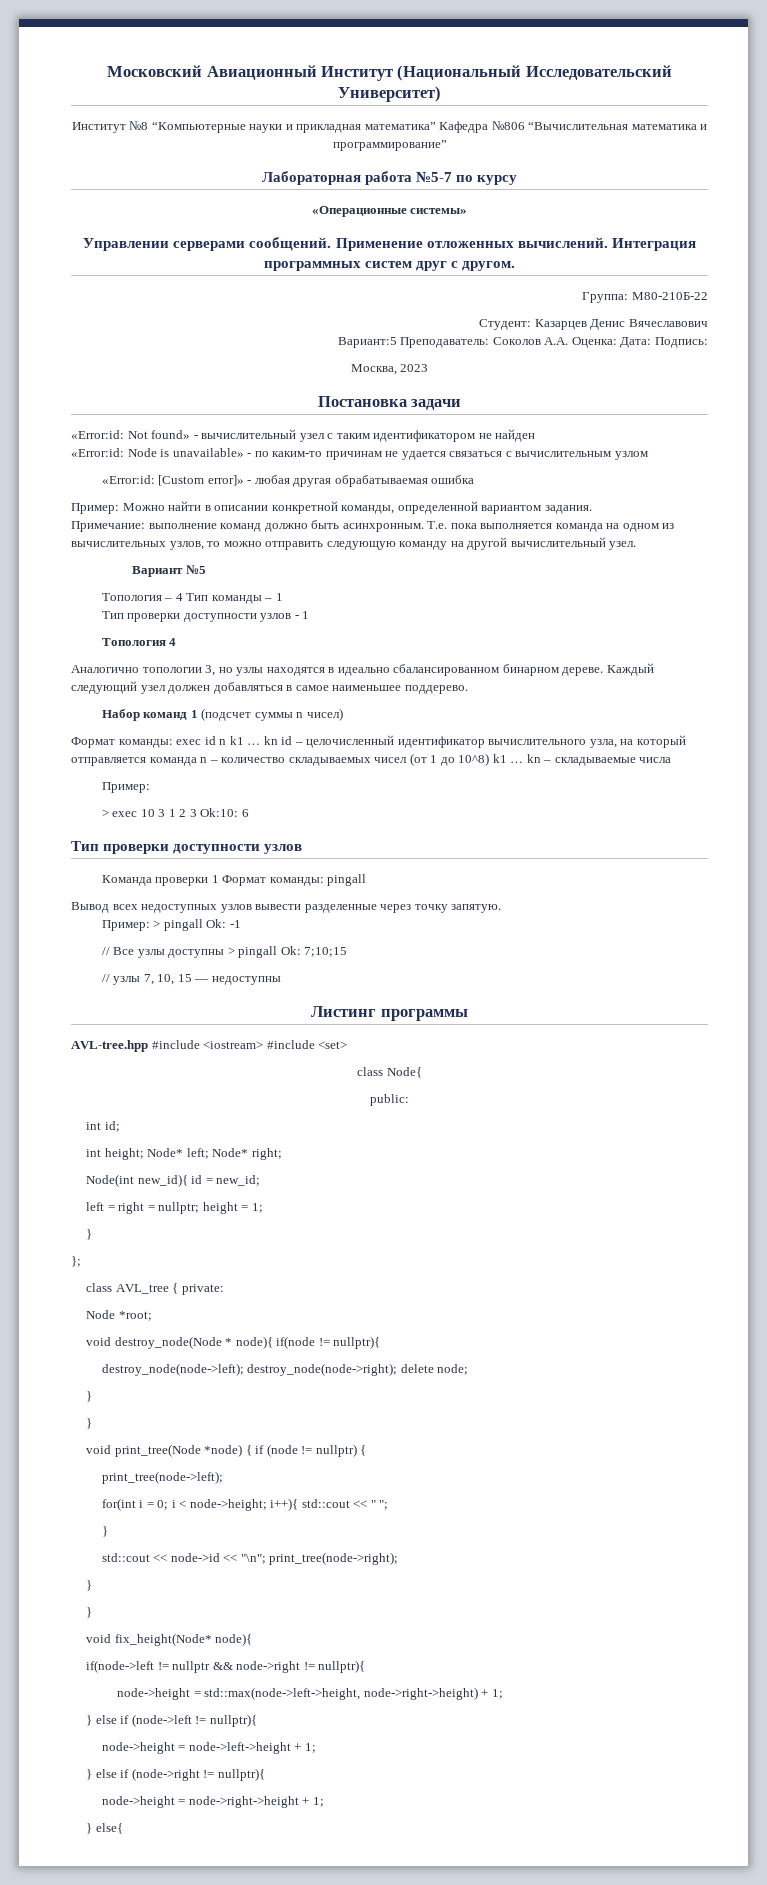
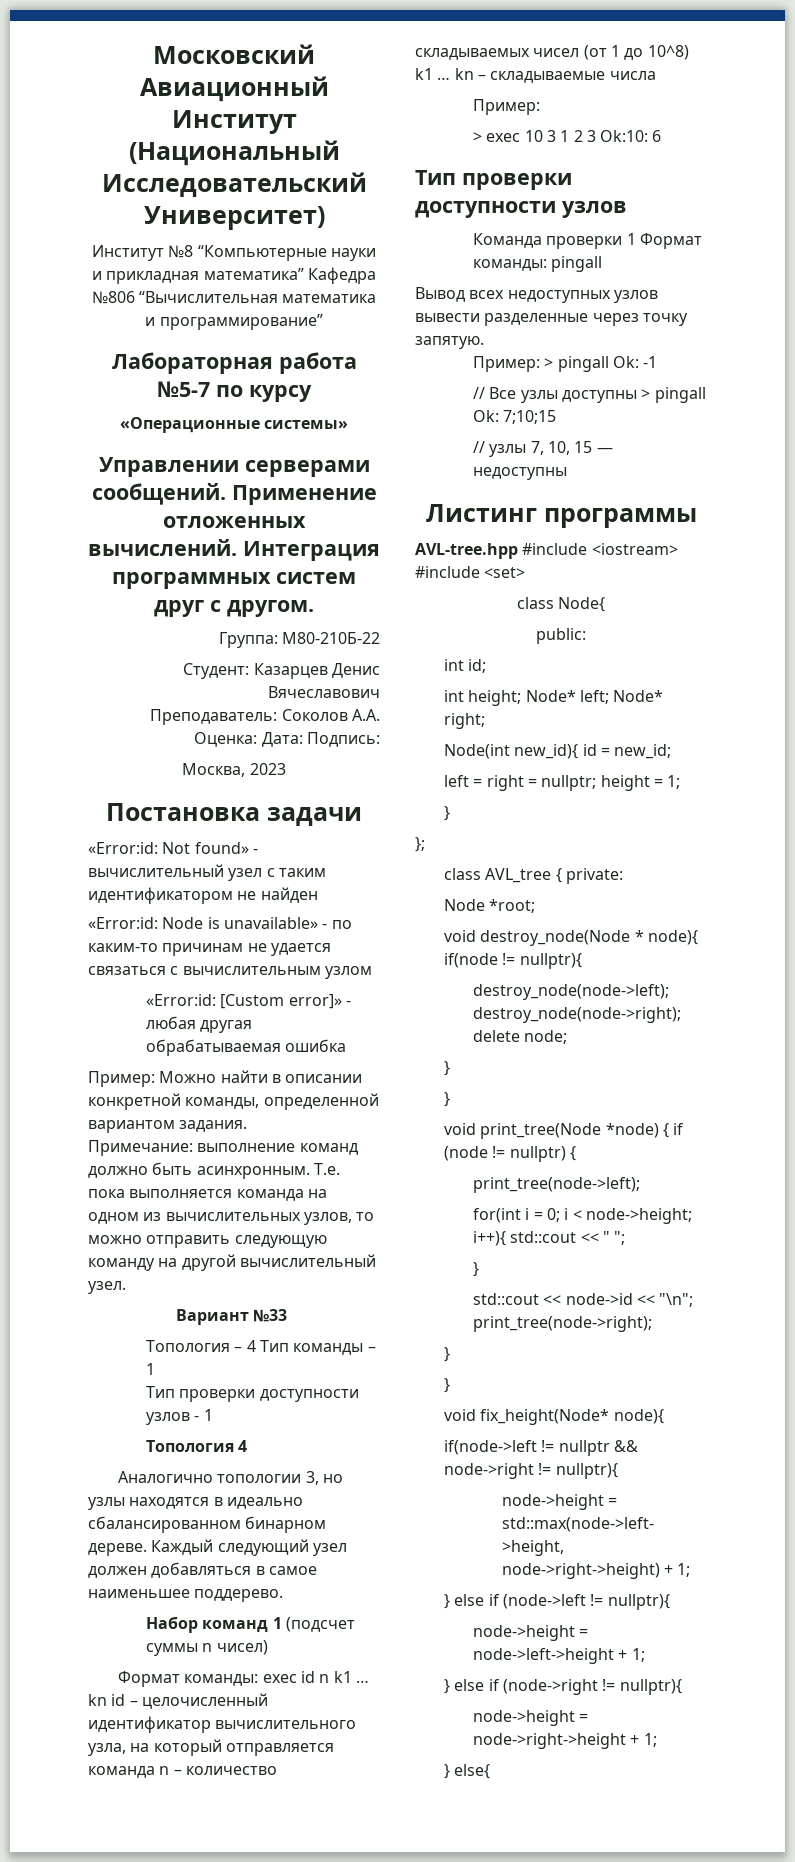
- Вариант:5 Преподаватель: Соколов А.А. Оценка: Дата: Подпись:
+ Преподаватель: Соколов А.А. Оценка: Дата: Подпись:
- Вариант №5
+ Вариант №33

